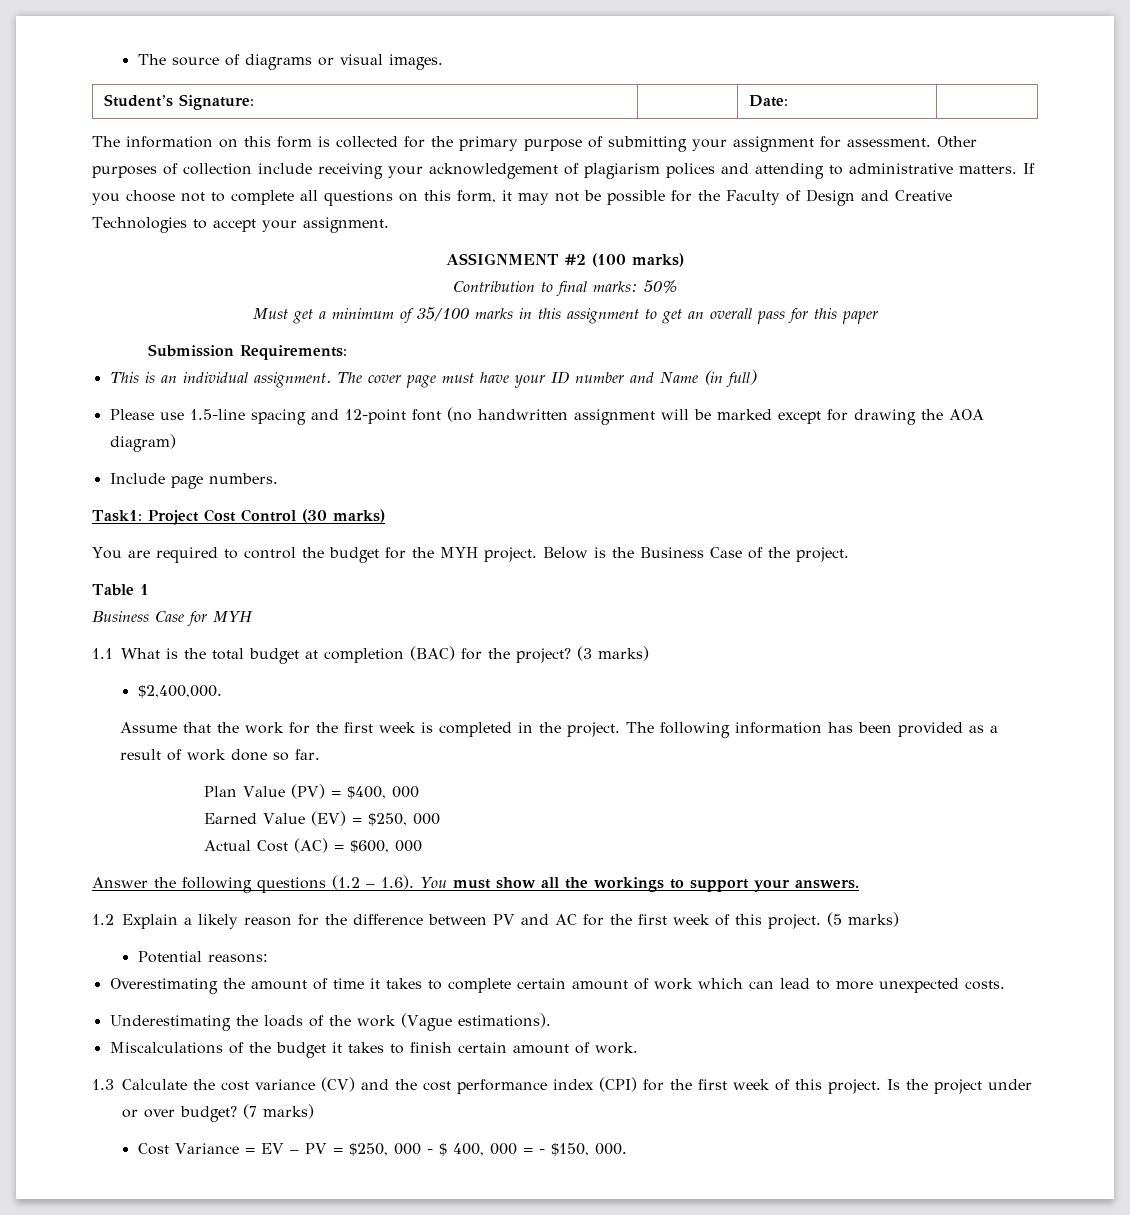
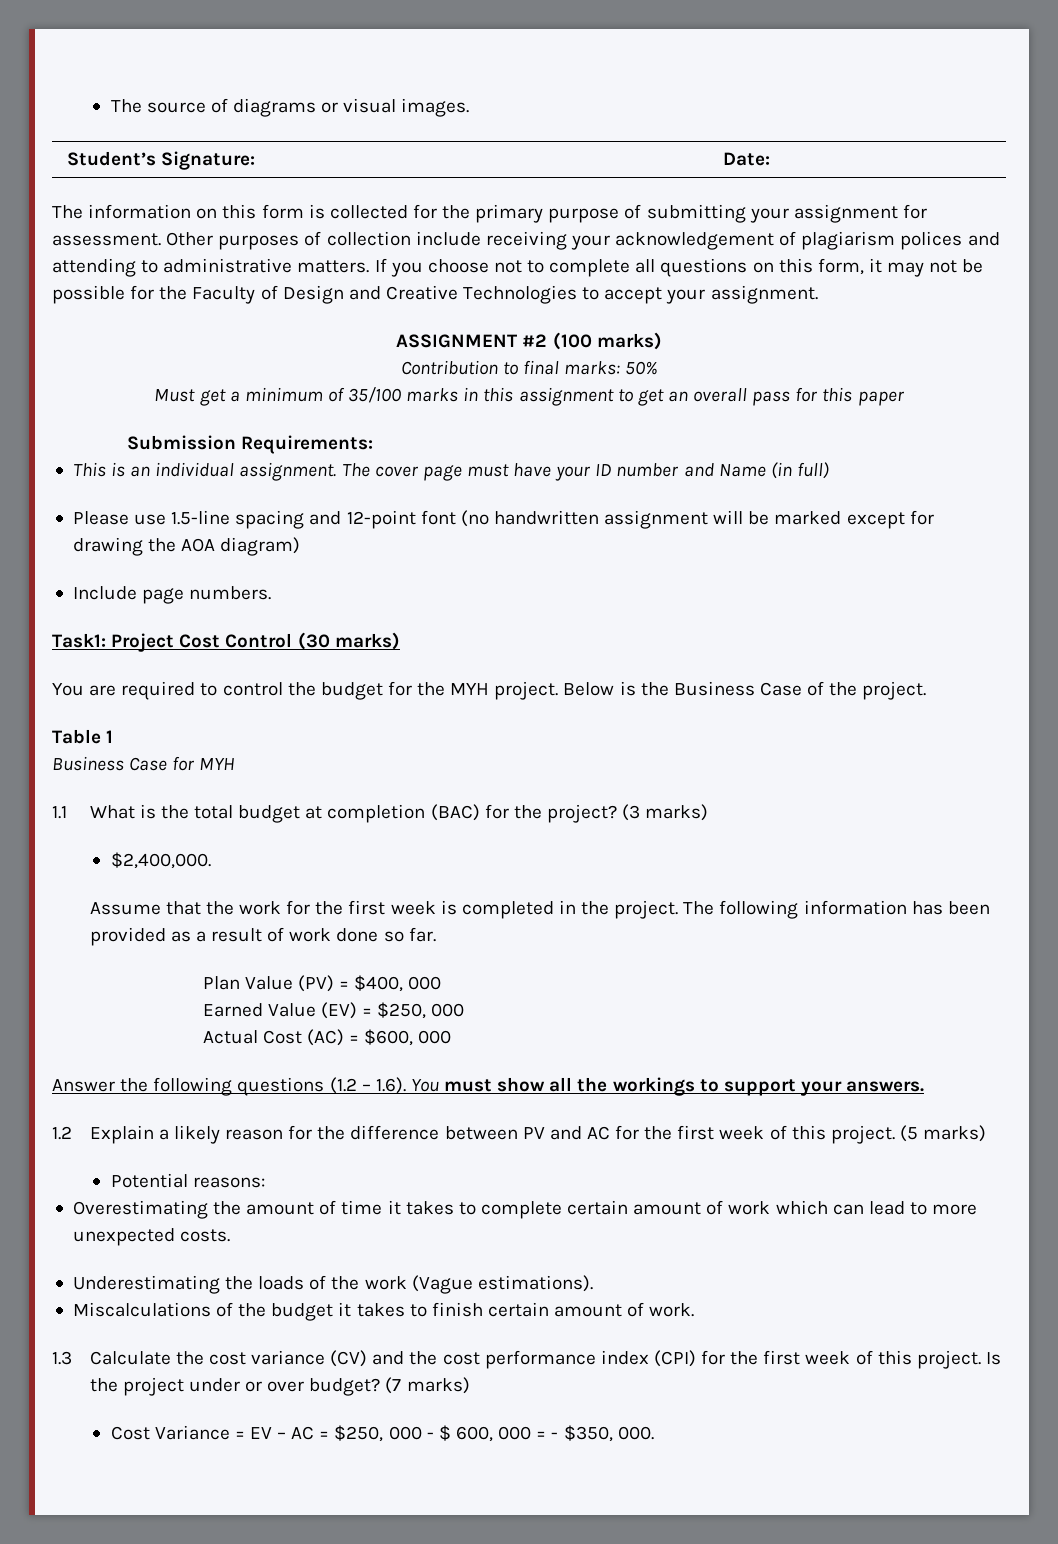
- Cost Variance = EV – PV = $250, 000 - $ 400, 000 = - $150, 000.
+ Cost Variance = EV – AC = $250, 000 - $ 600, 000 = - $350, 000.

